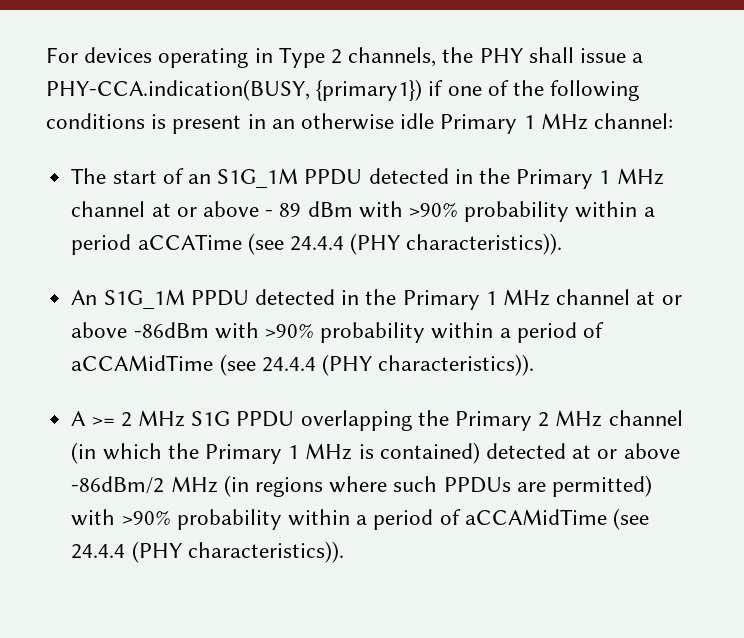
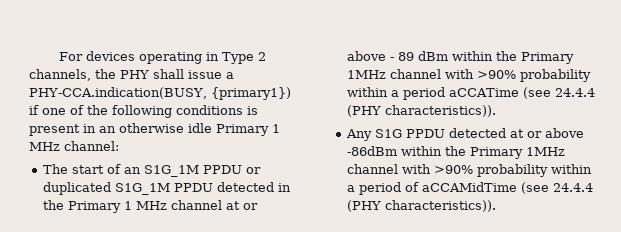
- The start of an S1G_1M PPDU detected in the Primary 1 MHz channel at or above - 89 dBm with >90% probability within a period aCCATime (see 24.4.4 (PHY characteristics)).
+ The start of an S1G_1M PPDU or duplicated S1G_1M PPDU detected in the Primary 1 MHz channel at or above - 89 dBm within the Primary 1MHz channel with >90% probability within a period aCCATime (see 24.4.4 (PHY characteristics)).
- An S1G_1M PPDU detected in the Primary 1 MHz channel at or above -86dBm with >90% probability within a period of aCCAMidTime (see 24.4.4 (PHY characteristics)).
+ Any S1G PPDU detected at or above -86dBm within the Primary 1MHz channel with >90% probability within a period of aCCAMidTime (see 24.4.4 (PHY characteristics)).
- A >= 2 MHz S1G PPDU overlapping the Primary 2 MHz channel (in which the Primary 1 MHz is contained) detected at or above -86dBm/2 MHz (in regions where such PPDUs are permitted) with >90% probability within a period of aCCAMidTime (see 24.4.4 (PHY characteristics)).

